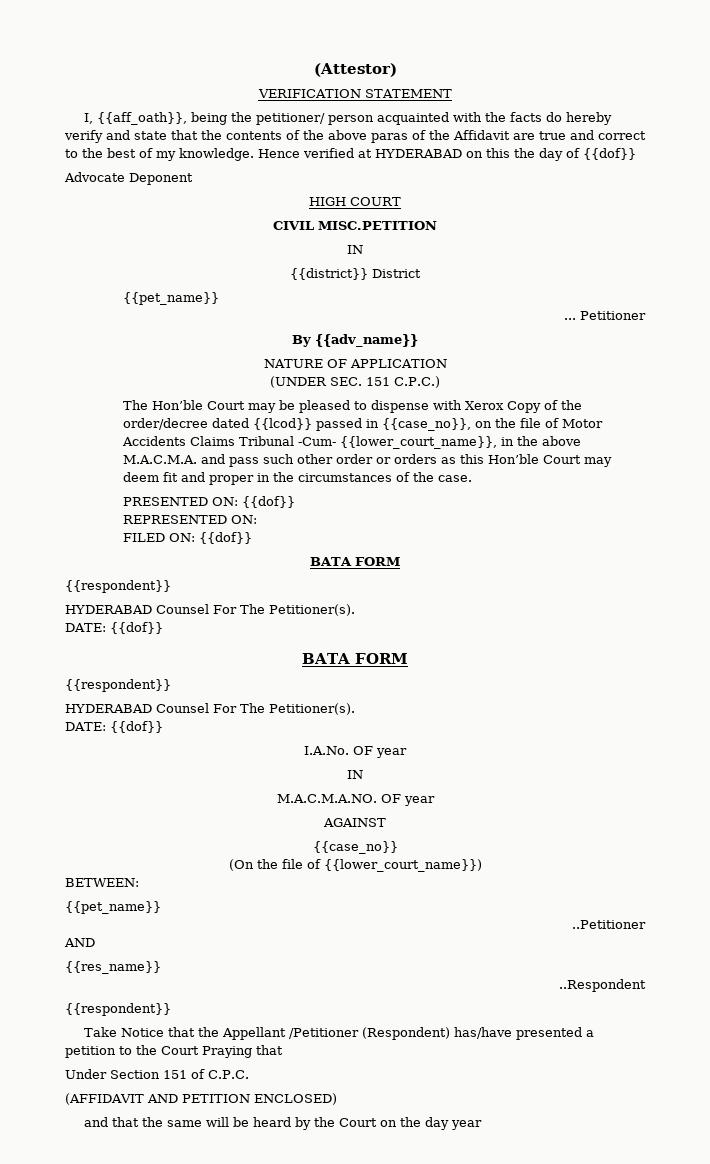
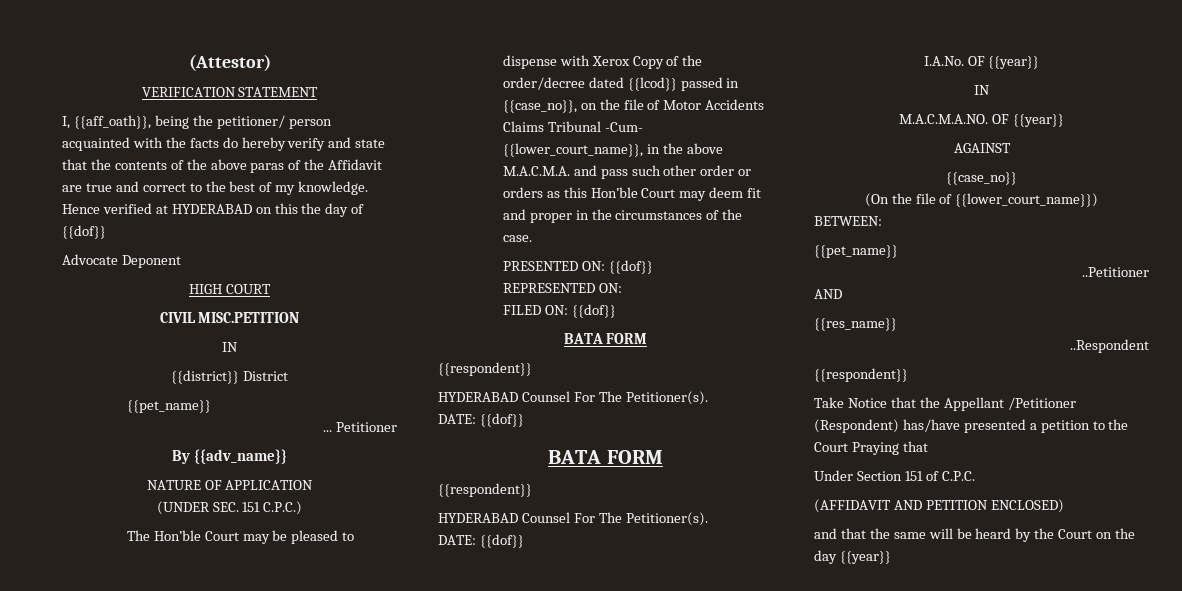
- I.A.No. OF year
+ I.A.No. OF {{year}}
- M.A.C.M.A.NO. OF year
+ M.A.C.M.A.NO. OF {{year}}
- and that the same will be heard by the Court on the day year
+ and that the same will be heard by the Court on the day {{year}}

